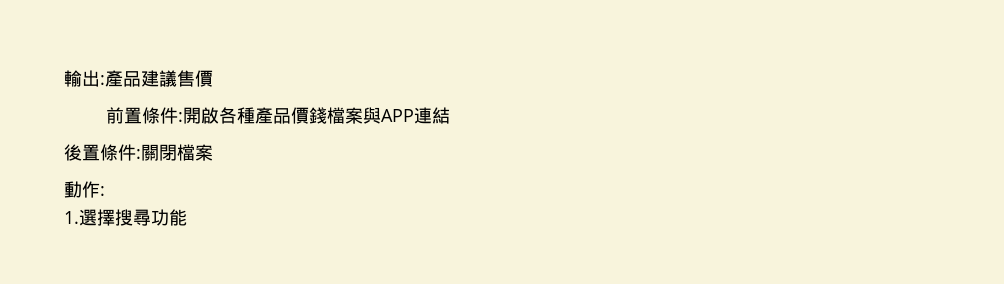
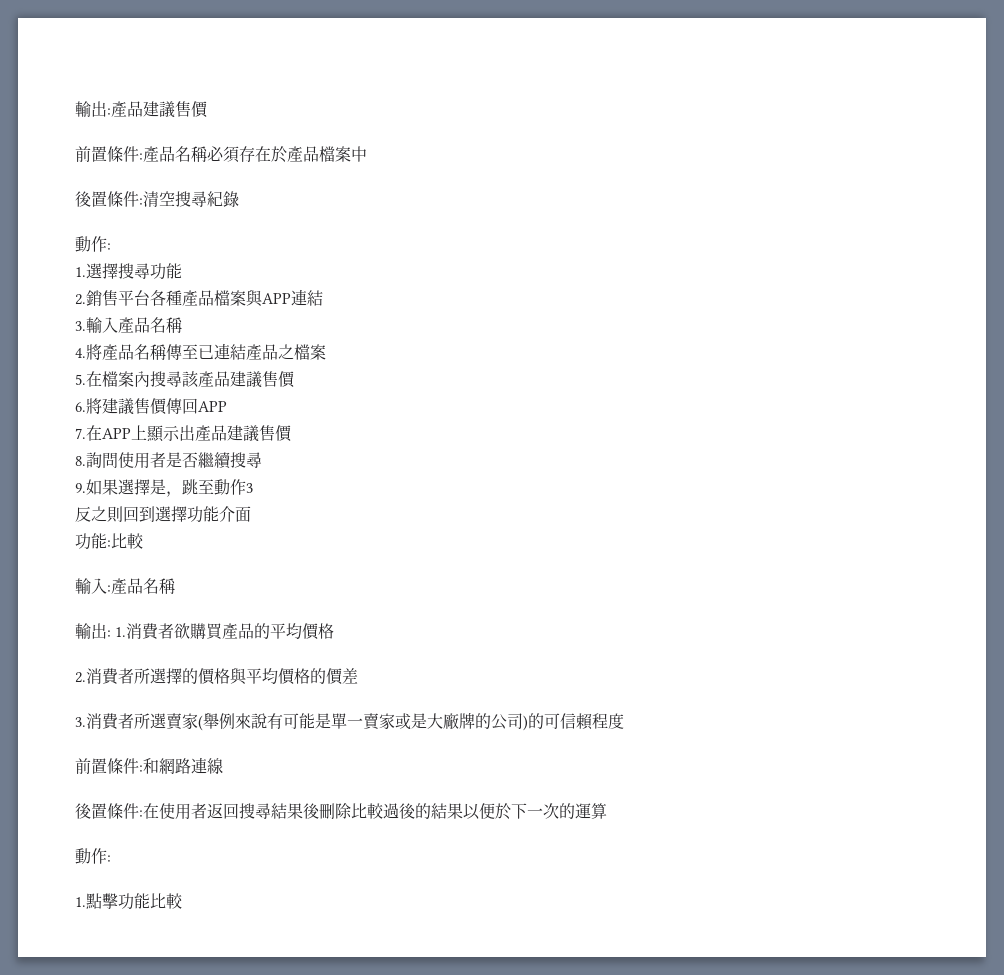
- 前置條件:開啟各種產品價錢檔案與APP連結
- 後置條件:關閉檔案
+ 前置條件:產品名稱必須存在於產品檔案中
+ 後置條件:清空搜尋紀錄
+ 2.銷售平台各種產品檔案與APP連結
+ 3.輸入產品名稱
+ 4.將產品名稱傳至已連結產品之檔案
+ 5.在檔案內搜尋該產品建議售價
+ 6.將建議售價傳回APP
+ 7.在APP上顯示出產品建議售價
+ 8.詢問使用者是否繼續搜尋
+ 9.如果選擇是，跳至動作3
+ 反之則回到選擇功能介面
+ 功能:比較
+ 輸入:產品名稱
+ 輸出: 1.消費者欲購買產品的平均價格
+ 2.消費者所選擇的價格與平均價格的價差
+ 3.消費者所選賣家(舉例來說有可能是單一賣家或是大廠牌的公司)的可信賴程度
+ 前置條件:和網路連線
+ 後置條件:在使用者返回搜尋結果後刪除比較過後的結果以便於下一次的運算
+ 動作:
+ 1.點擊功能比較

